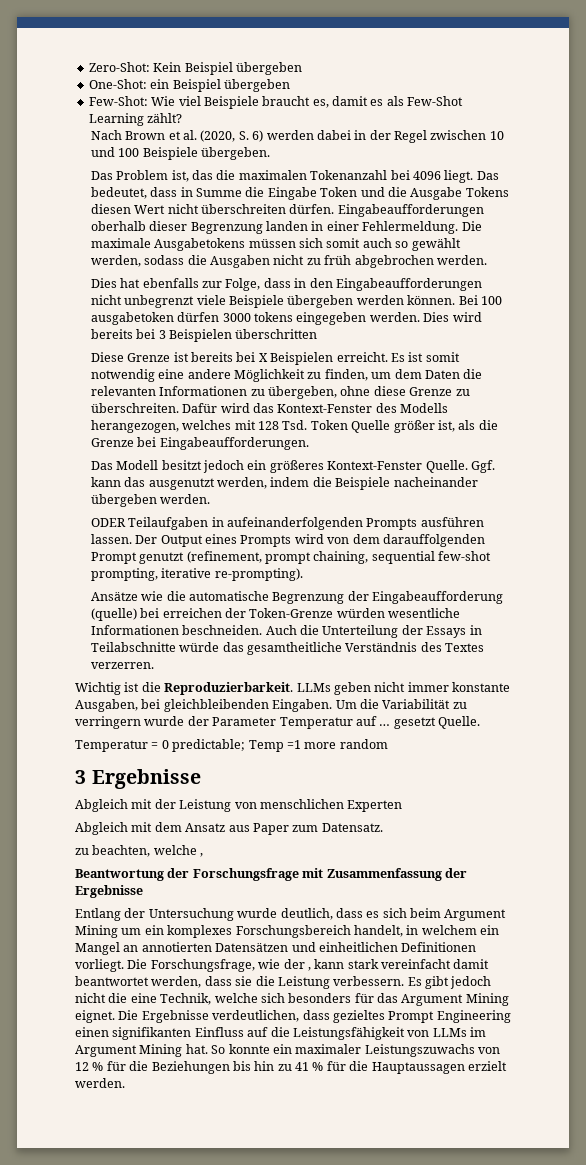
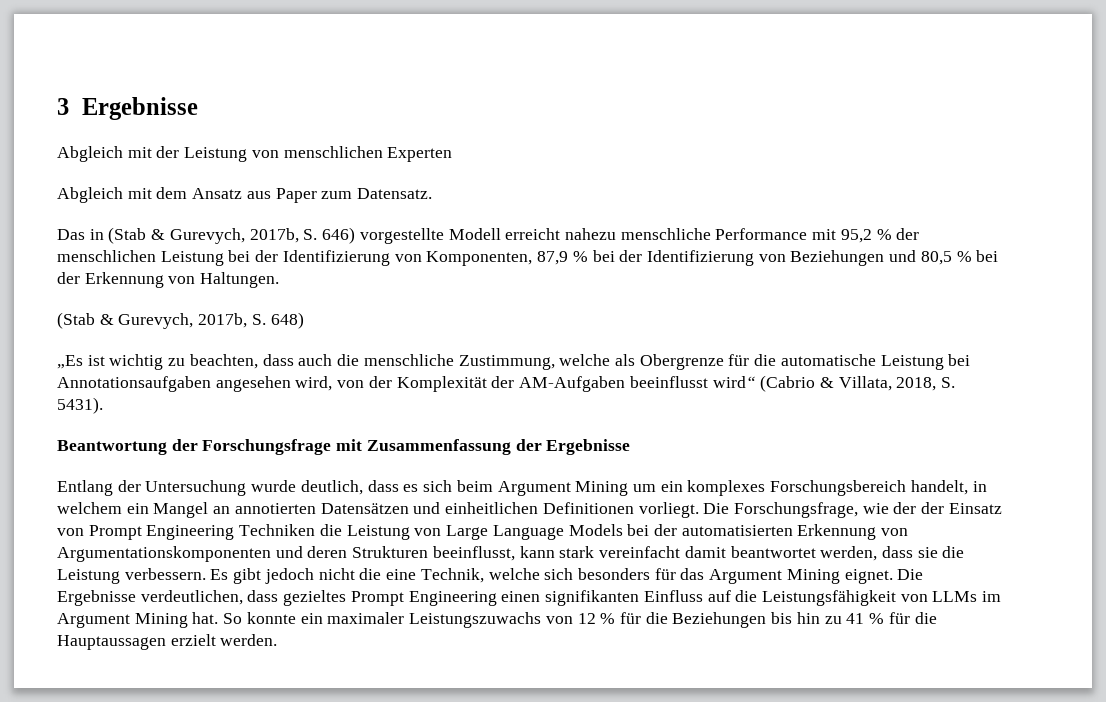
- Zero-Shot: Kein Beispiel übergeben
- One-Shot: ein Beispiel übergeben
- Few-Shot: Wie viel Beispiele braucht es, damit es als Few-Shot Learning zählt?
- Nach Brown et al. (2020, S. 6) werden dabei in der Regel zwischen 10 und 100 Beispiele übergeben.
- Das Problem ist, das die maximalen Tokenanzahl bei 4096 liegt. Das bedeutet, dass in Summe die Eingabe Token und die Ausgabe Tokens diesen Wert nicht überschreiten dürfen. Eingabeaufforderungen oberhalb dieser Begrenzung landen in einer Fehlermeldung. Die maximale Ausgabetokens müssen sich somit auch so gewählt werden, sodass die Ausgaben nicht zu früh abgebrochen werden.
- Dies hat ebenfalls zur Folge, dass in den Eingabeaufforderungen nicht unbegrenzt viele Beispiele übergeben werden können. Bei 100 ausgabetoken dürfen 3000 tokens eingegeben werden. Dies wird bereits bei 3 Beispielen überschritten
- Diese Grenze ist bereits bei X Beispielen erreicht. Es ist somit notwendig eine andere Möglichkeit zu finden, um dem Daten die relevanten Informationen zu übergeben, ohne diese Grenze zu überschreiten. Dafür wird das Kontext-Fenster des Modells herangezogen, welches mit 128 Tsd. Token Quelle größer ist, als die Grenze bei Eingabeaufforderungen.
- Das Modell besitzt jedoch ein größeres Kontext-Fenster Quelle. Ggf. kann das ausgenutzt werden, indem die Beispiele nacheinander übergeben werden.
- ODER Teilaufgaben in aufeinanderfolgenden Prompts ausführen lassen. Der Output eines Prompts wird von dem darauffolgenden Prompt genutzt (refinement, prompt chaining, sequential few-shot prompting, iterative re-prompting).
- Ansätze wie die automatische Begrenzung der Eingabeaufforderung (quelle) bei erreichen der Token-Grenze würden wesentliche Informationen beschneiden. Auch die Unterteilung der Essays in Teilabschnitte würde das gesamtheitliche Verständnis des Textes verzerren.
- Wichtig ist die Reproduzierbarkeit. LLMs geben nicht immer konstante Ausgaben, bei gleichbleibenden Eingaben. Um die Variabilität zu verringern wurde der Parameter Temperatur auf … gesetzt Quelle.
- Temperatur = 0 predictable; Temp =1 more random
- zu beachten, welche ,
+ Das in (Stab & Gurevych, 2017b, S. 646) vorgestellte Modell erreicht nahezu menschliche Performance mit 95,2 % der menschlichen Leistung bei der Identifizierung von Komponenten, 87,9 % bei der Identifizierung von Beziehungen und 80,5 % bei der Erkennung von Haltungen.
+ (Stab & Gurevych, 2017b, S. 648)
+ „Es ist wichtig zu beachten, dass auch die menschliche Zustimmung, welche als Obergrenze für die automatische Leistung bei Annotationsaufgaben angesehen wird, von der Komplexität der AM-Aufgaben beeinflusst wird“ (Cabrio & Villata, 2018, S. 5431).
- Die Forschungsfrage, wie der , kann stark vereinfacht damit beantwortet werden, dass sie die Leistung verbessern.
+ Die Forschungsfrage, wie der der Einsatz von Prompt Engineering Techniken die Leistung von Large Language Models bei der automatisierten Erkennung von Argumentationskomponenten und deren Strukturen beeinflusst, kann stark vereinfacht damit beantwortet werden, dass sie die Leistung verbessern.

